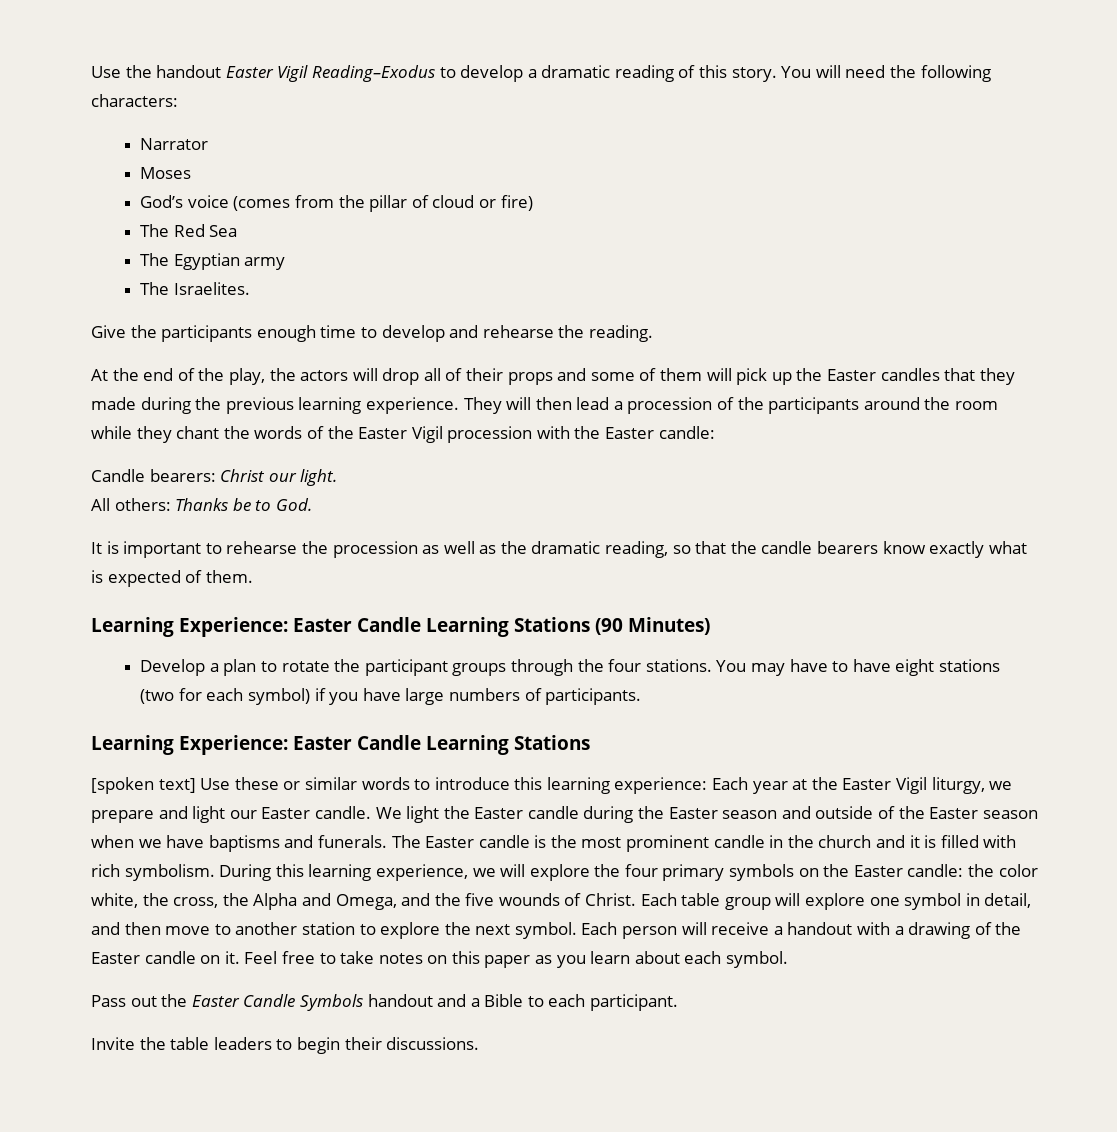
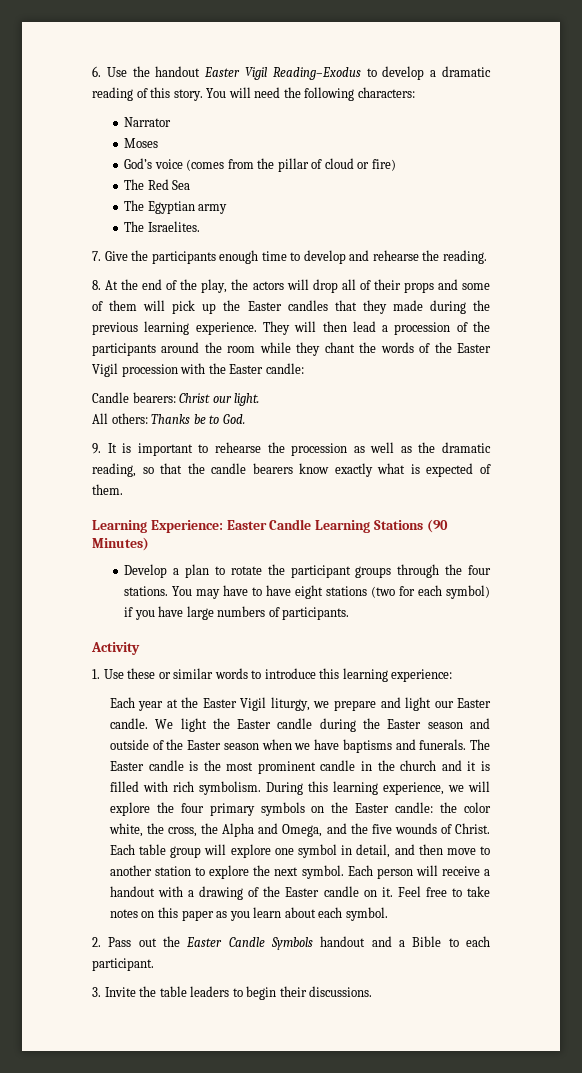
- Use the handout Easter Vigil Reading–Exodus to develop a dramatic reading of this story.
+ 6. Use the handout Easter Vigil Reading–Exodus to develop a dramatic reading of this story.
- Give the participants enough time to develop and rehearse the reading.
+ 7. Give the participants enough time to develop and rehearse the reading.
- At the end of the play, the actors will drop all of their props and some of them will pick up the Easter candles that they made during the previous learning experience.
+ 8. At the end of the play, the actors will drop all of their props and some of them will pick up the Easter candles that they made during the previous learning experience.
- It is important to rehearse the procession as well as the dramatic reading, so that the candle bearers know exactly what is expected of them.
+ 9. It is important to rehearse the procession as well as the dramatic reading, so that the candle bearers know exactly what is expected of them.
  You may have to have eight stations (two for each symbol) if you have large numbers of participants.
- Learning Experience: Easter Candle Learning Stations
- [spoken text] Use these or similar words to introduce this learning experience: Each year at the Easter Vigil liturgy, we prepare and light our Easter candle.
+ Activity
+ 1. Use these or similar words to introduce this learning experience:
+ Each year at the Easter Vigil liturgy, we prepare and light our Easter candle.
- Pass out the Easter Candle Symbols handout and a Bible to each participant.
+ 2. Pass out the Easter Candle Symbols handout and a Bible to each participant.
- Invite the table leaders to begin their discussions.
+ 3. Invite the table leaders to begin their discussions.

